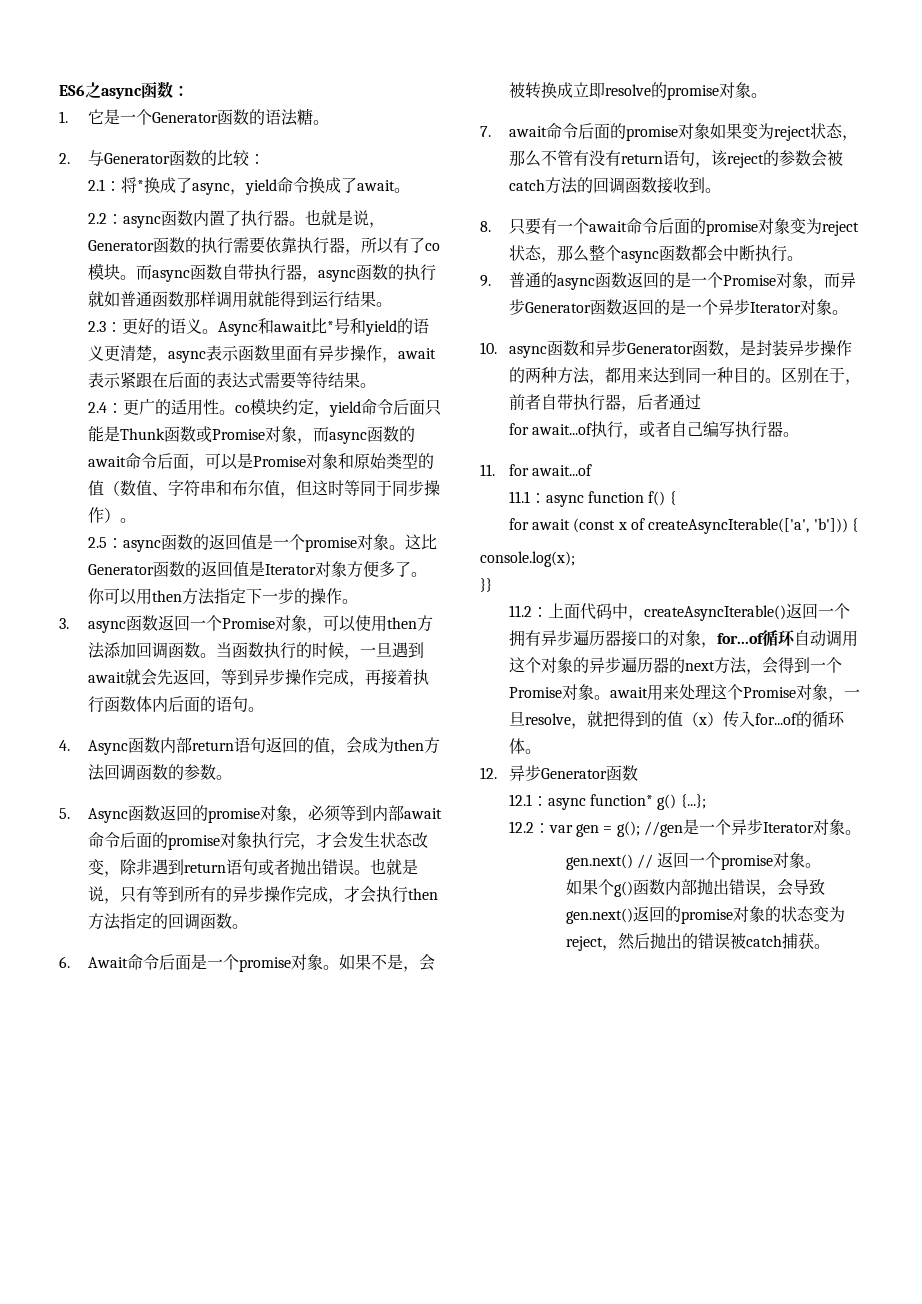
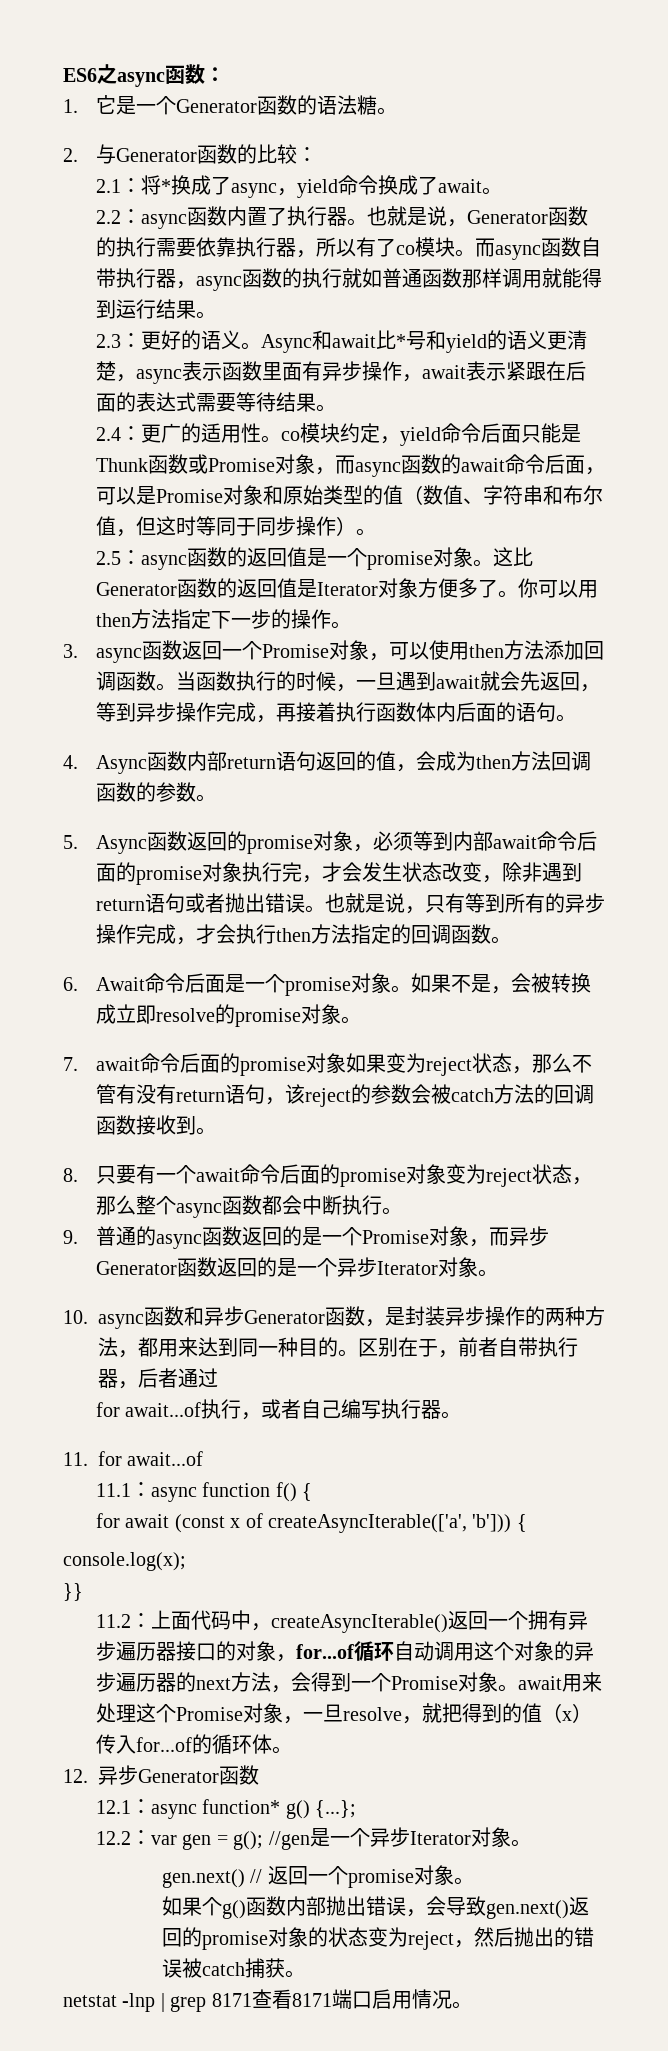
+ netstat -lnp | grep 8171查看8171端口启用情况。

